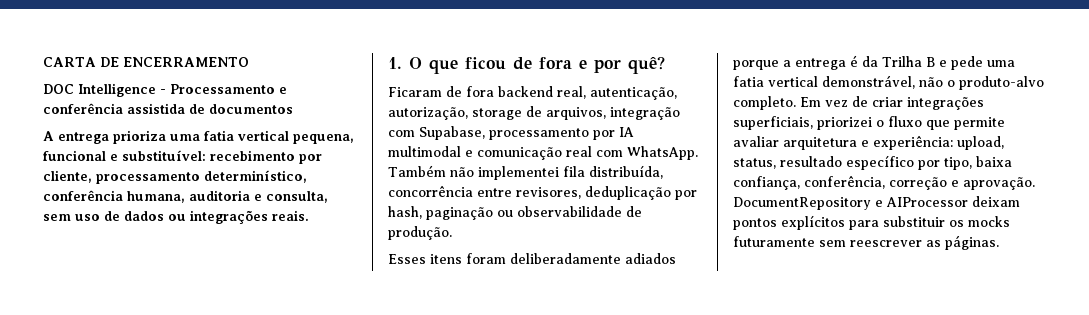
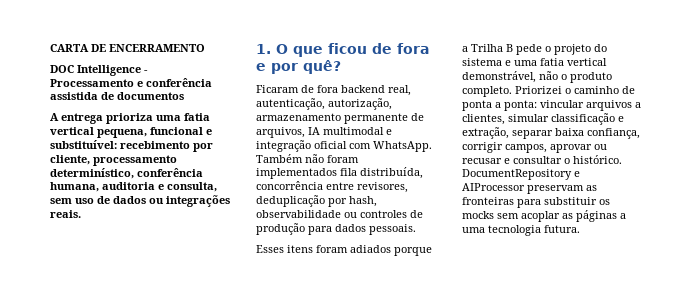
- Ficaram de fora backend real, autenticação, autorização, storage de arquivos, integração com Supabase, processamento por IA multimodal e comunicação real com WhatsApp.
+ Ficaram de fora backend real, autenticação, autorização, armazenamento permanente de arquivos, IA multimodal e integração oficial com WhatsApp.
- Também não implementei fila distribuída, concorrência entre revisores, deduplicação por hash, paginação ou observabilidade de produção.
+ Também não foram implementados fila distribuída, concorrência entre revisores, deduplicação por hash, observabilidade ou controles de produção para dados pessoais.
- Esses itens foram deliberadamente adiados porque a entrega é da Trilha B e pede uma fatia vertical demonstrável, não o produto-alvo completo. Em vez de criar integrações superficiais, priorizei o fluxo que permite avaliar arquitetura e experiência: upload, status, resultado específico por tipo, baixa confiança, conferência, correção e aprovação. DocumentRepository e AIProcessor deixam pontos explícitos para substituir os mocks futuramente sem reescrever as páginas.
+ Esses itens foram adiados porque a Trilha B pede o projeto do sistema e uma fatia vertical demonstrável, não o produto completo. Priorizei o caminho de ponta a ponta: vincular arquivos a clientes, simular classificação e extração, separar baixa confiança, corrigir campos, aprovar ou recusar e consultar o histórico. DocumentRepository e AIProcessor preservam as fronteiras para substituir os mocks sem acoplar as páginas a uma tecnologia futura.

